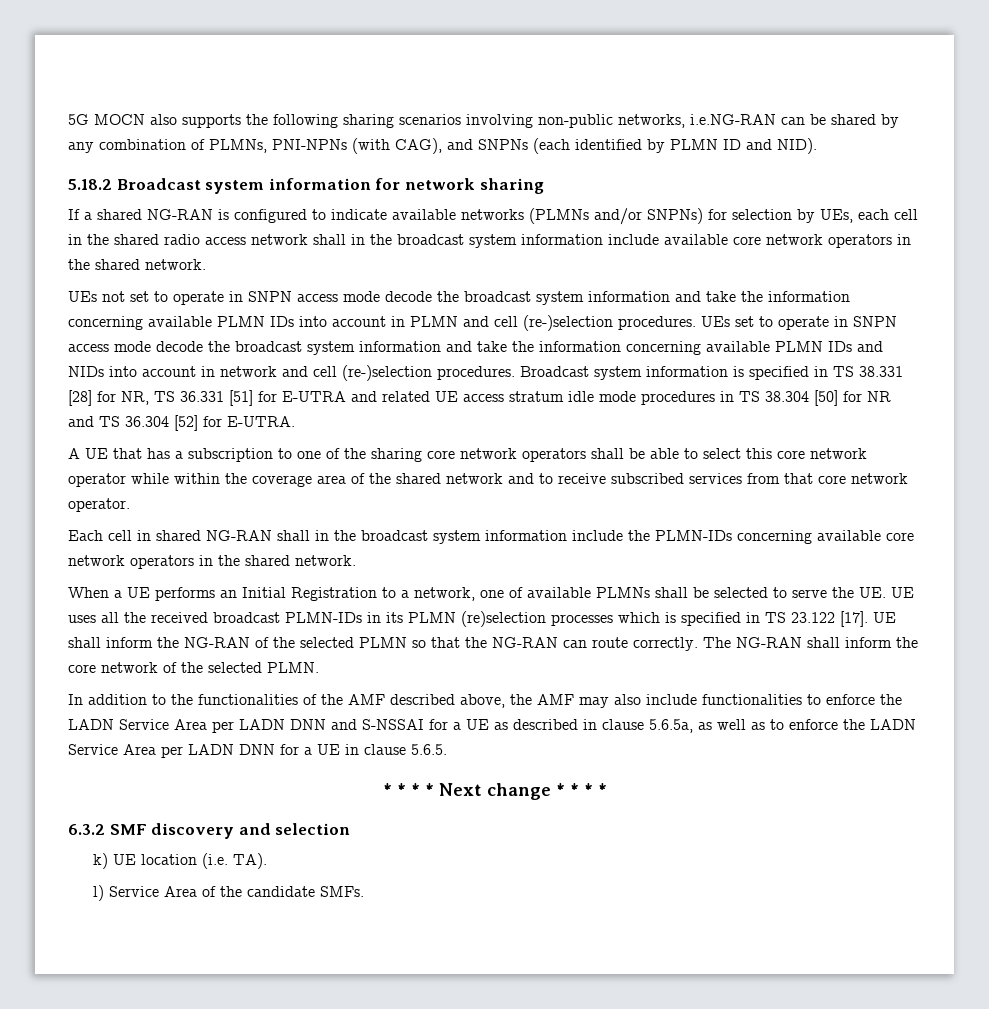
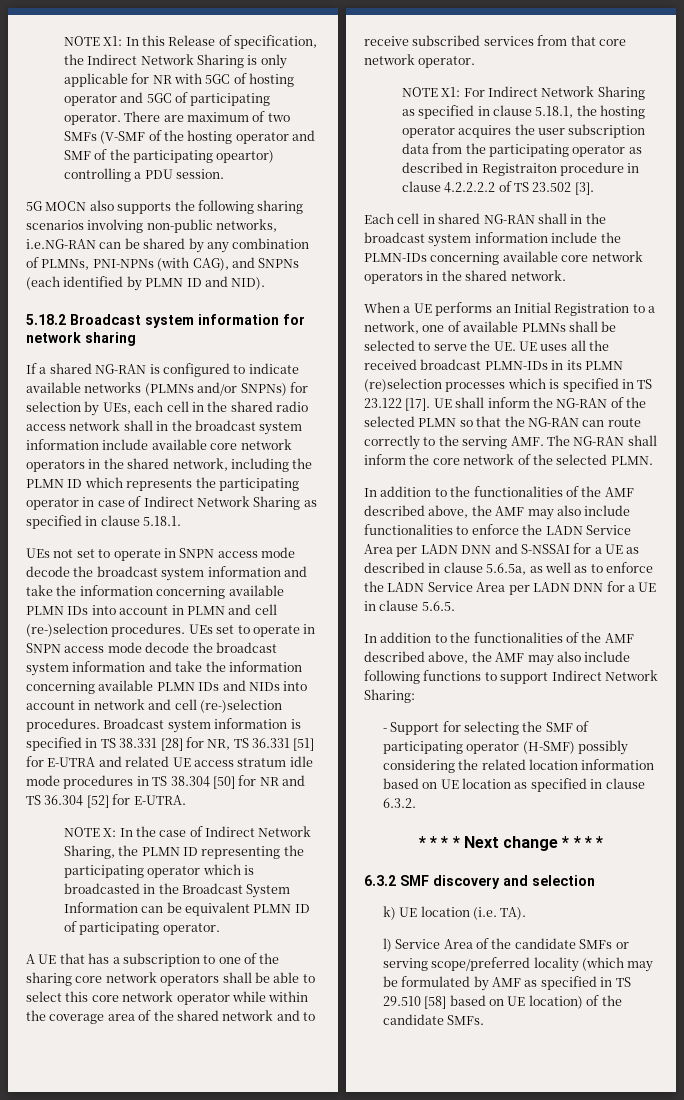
+ NOTE X1: In this Release of specification, the Indirect Network Sharing is only applicable for NR with 5GC of hosting operator and 5GC of participating operator. There are maximum of two SMFs (V-SMF of the hosting operator and SMF of the participating opeartor) controlling a PDU session.
- If a shared NG-RAN is configured to indicate available networks (PLMNs and/or SNPNs) for selection by UEs, each cell in the shared radio access network shall in the broadcast system information include available core network operators in the shared network.
+ If a shared NG-RAN is configured to indicate available networks (PLMNs and/or SNPNs) for selection by UEs, each cell in the shared radio access network shall in the broadcast system information include available core network operators in the shared network, including the PLMN ID which represents the participating operator in case of Indirect Network Sharing as specified in clause 5.18.1.
+ NOTE X: In the case of Indirect Network Sharing, the PLMN ID representing the participating operator which is broadcasted in the Broadcast System Information can be equivalent PLMN ID of participating operator.
+ NOTE X1: For Indirect Network Sharing as specified in clause 5.18.1, the hosting operator acquires the user subscription data from the participating operator as described in Registraiton procedure in clause 4.2.2.2.2 of TS 23.502 [3].
- UE shall inform the NG-RAN of the selected PLMN so that the NG-RAN can route correctly. The NG-RAN shall inform the core network of the selected PLMN.
+ UE shall inform the NG-RAN of the selected PLMN so that the NG-RAN can route correctly to the serving AMF. The NG-RAN shall inform the core network of the selected PLMN.
+ In addition to the functionalities of the AMF described above, the AMF may also include following functions to support Indirect Network Sharing:
+ - Support for selecting the SMF of participating operator (H-SMF) possibly considering the related location information based on UE location as specified in clause 6.3.2.
- l) Service Area of the candidate SMFs.
+ l) Service Area of the candidate SMFs or serving scope/preferred locality (which may be formulated by AMF as specified in TS 29.510 [58] based on UE location) of the candidate SMFs.

